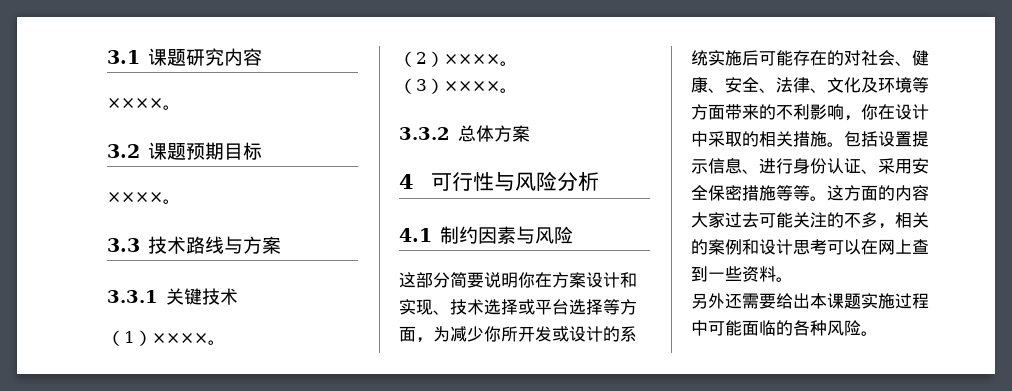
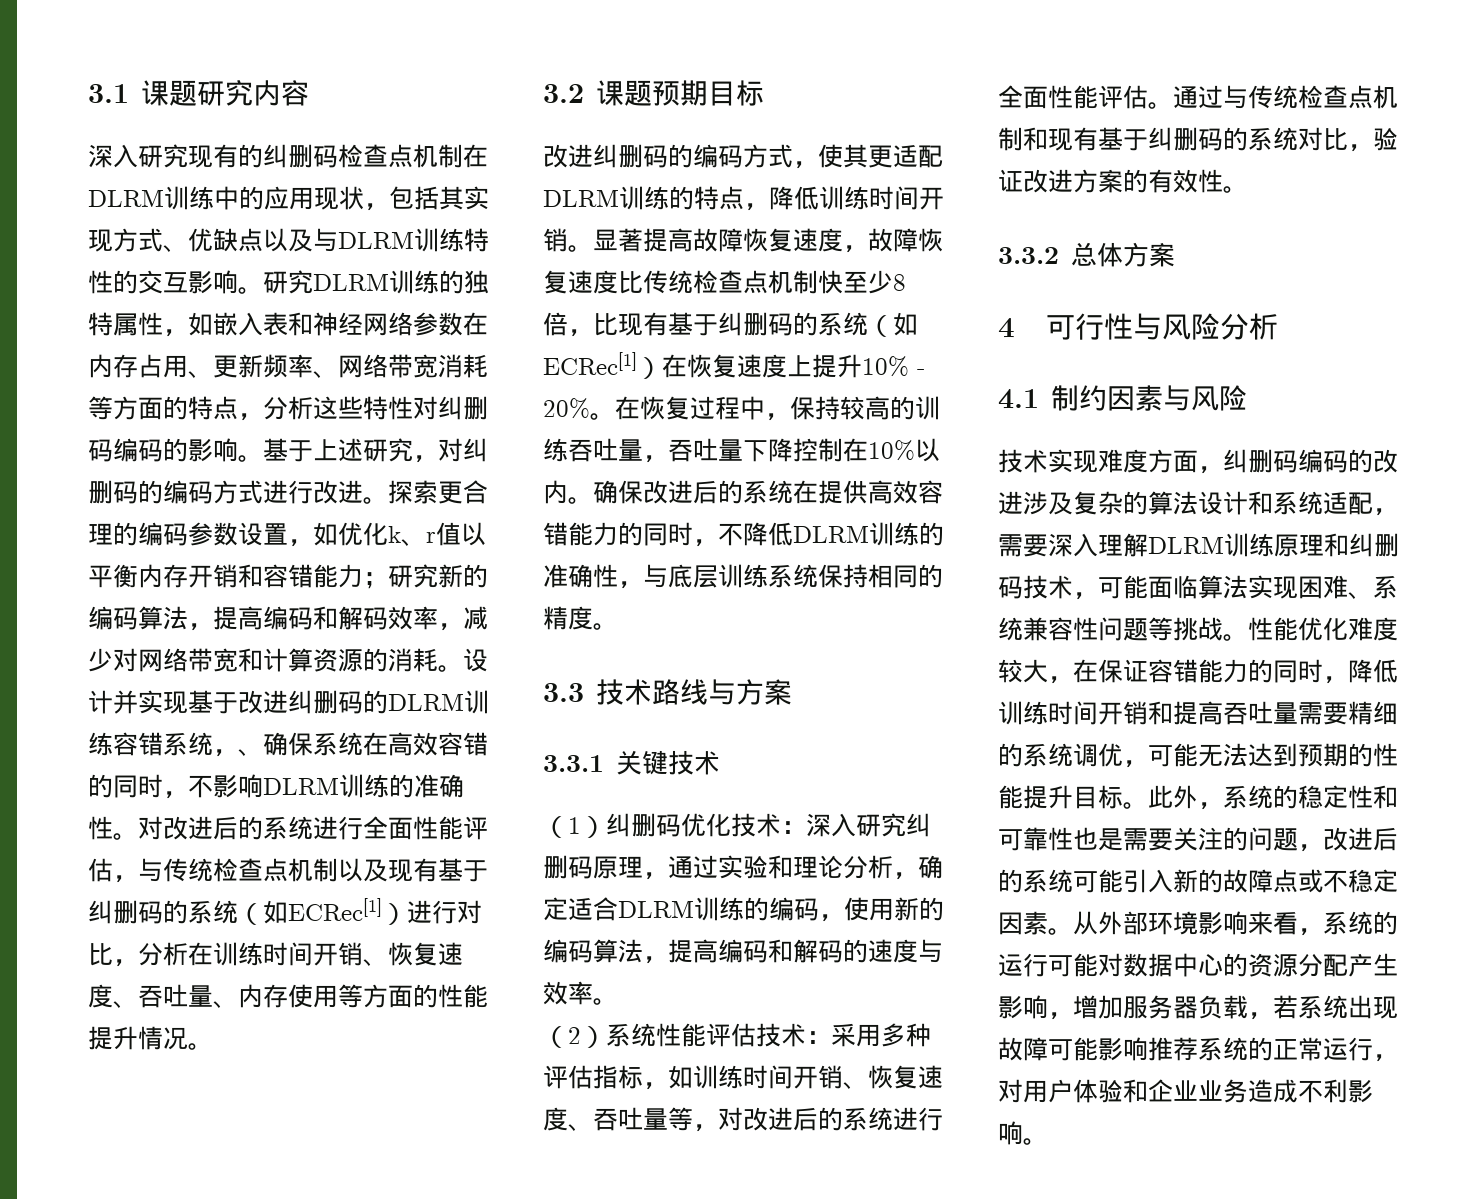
  3.1课题研究内容
- ××××。
+ 深入研究现有的纠删码检查点机制在DLRM训练中的应用现状，包括其实现方式、优缺点以及与DLRM训练特性的交互影响。研究DLRM训练的独特属性，如嵌入表和神经网络参数在内存占用、更新频率、网络带宽消耗等方面的特点，分析这些特性对纠删码编码的影响。基于上述研究，对纠删码的编码方式进行改进。探索更合理的编码参数设置，如优化k、r值以平衡内存开销和容错能力；研究新的编码算法，提高编码和解码效率，减少对网络带宽和计算资源的消耗。设计并实现基于改进纠删码的DLRM训练容错系统，、确保系统在高效容错的同时，不影响DLRM训练的准确性。对改进后的系统进行全面性能评估，与传统检查点机制以及现有基于纠删码的系统（如ECRec[1]）进行对比，分析在训练时间开销、恢复速度、吞吐量、内存使用等方面的性能提升情况。
  3.2课题预期目标
- ××××。
+ 改进纠删码的编码方式，使其更适配DLRM训练的特点，降低训练时间开销。显著提高故障恢复速度，故障恢复速度比传统检查点机制快至少8倍，比现有基于纠删码的系统（如ECRec[1]）在恢复速度上提升10% - 20%。在恢复过程中，保持较高的训练吞吐量，吞吐量下降控制在10%以内。确保改进后的系统在提供高效容错能力的同时，不降低DLRM训练的准确性，与底层训练系统保持相同的精度。
- （1）××××。
- （2）××××。
- （3）××××。
+ （1）纠删码优化技术：深入研究纠删码原理，通过实验和理论分析，确定适合DLRM训练的编码，使用新的编码算法，提高编码和解码的速度与效率。
+ （2）系统性能评估技术：采用多种评估指标，如训练时间开销、恢复速度、吞吐量等，对改进后的系统进行全面性能评估。通过与传统检查点机制和现有基于纠删码的系统对比，验证改进方案的有效性。
- 这部分简要说明你在方案设计和实现、技术选择或平台选择等方面，为减少你所开发或设计的系统实施后可能存在的对社会、健康、安全、法律、文化及环境等方面带来的不利影响，你在设计中采取的相关措施。包括设置提示信息、进行身份认证、采用安全保密措施等等。这方面的内容大家过去可能关注的不多，相关的案例和设计思考可以在网上查到一些资料。
- 另外还需要给出本课题实施过程中可能面临的各种风险。
+ 技术实现难度方面，纠删码编码的改进涉及复杂的算法设计和系统适配，需要深入理解DLRM训练原理和纠删码技术，可能面临算法实现困难、系统兼容性问题等挑战。性能优化难度较大，在保证容错能力的同时，降低训练时间开销和提高吞吐量需要精细的系统调优，可能无法达到预期的性能提升目标。此外，系统的稳定性和可靠性也是需要关注的问题，改进后的系统可能引入新的故障点或不稳定因素。从外部环境影响来看，系统的运行可能对数据中心的资源分配产生影响，增加服务器负载，若系统出现故障可能影响推荐系统的正常运行，对用户体验和企业业务造成不利影响。

